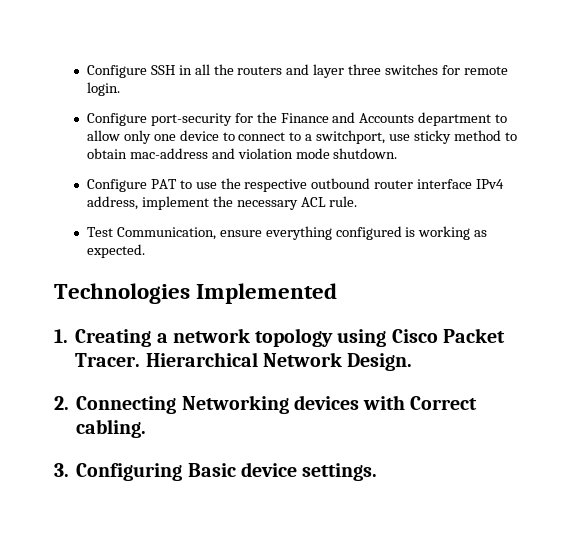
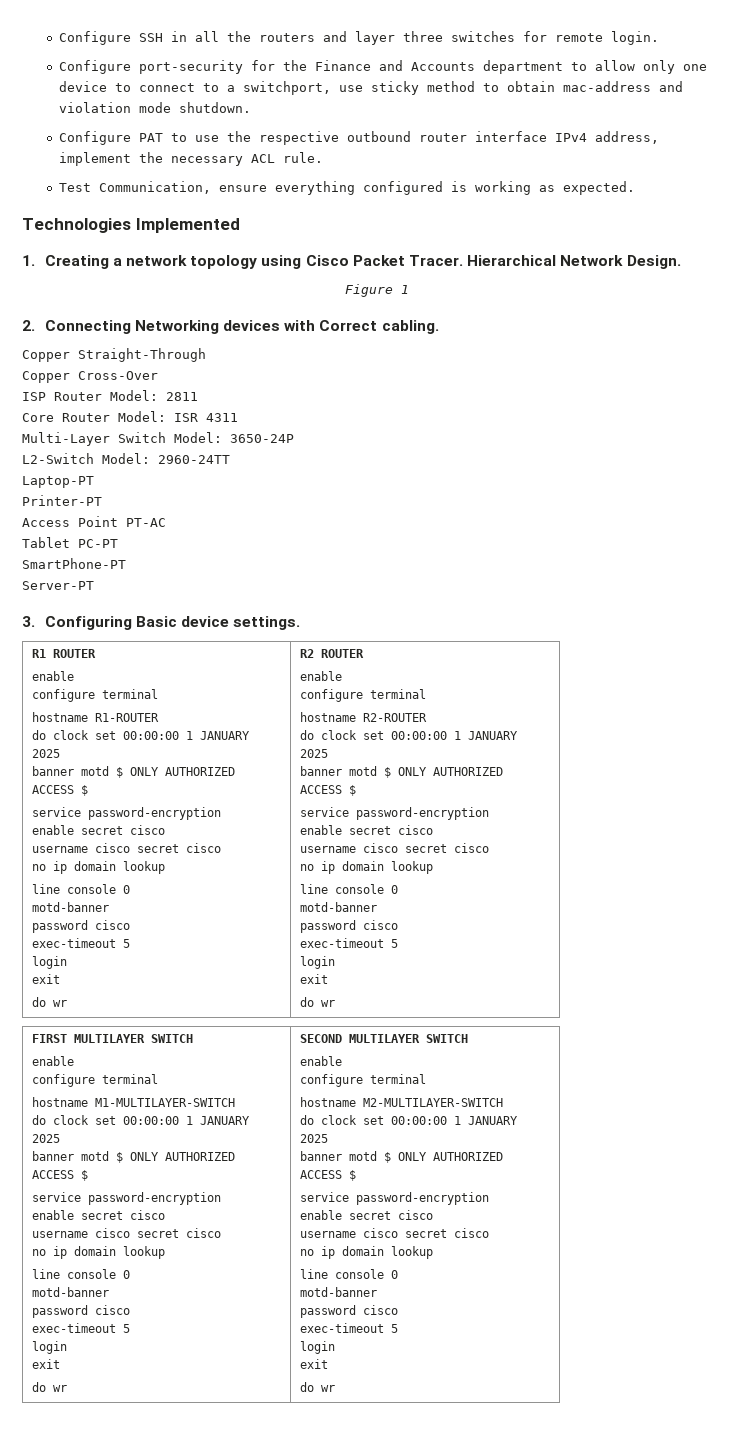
+ Figure 1
+ Copper Straight-Through
+ Copper Cross-Over
+ ISP Router Model: 2811
+ Core Router Model: ISR 4311
+ Multi-Layer Switch Model: 3650-24P
+ L2-Switch Model: 2960-24TT
+ Laptop-PT
+ Printer-PT
+ Access Point PT-AC
+ Tablet PC-PT
+ SmartPhone-PT
+ Server-PT
+ R1 ROUTER
+ enable
+ configure terminal
+ hostname R1-ROUTER
+ do clock set 00:00:00 1 JANUARY 2025
+ banner motd $ ONLY AUTHORIZED ACCESS $
+ service password-encryption
+ enable secret cisco
+ username cisco secret cisco
+ no ip domain lookup
+ line console 0
+ motd-banner
+ password cisco
+ exec-timeout 5
+ login
+ exit
+ do wr | R2 ROUTER
+ enable
+ configure terminal
+ hostname R2-ROUTER
+ do clock set 00:00:00 1 JANUARY 2025
+ banner motd $ ONLY AUTHORIZED ACCESS $
+ service password-encryption
+ enable secret cisco
+ username cisco secret cisco
+ no ip domain lookup
+ line console 0
+ motd-banner
+ password cisco
+ exec-timeout 5
+ login
+ exit
+ do wr
+ FIRST MULTILAYER SWITCH
+ enable
+ configure terminal
+ hostname M1-MULTILAYER-SWITCH
+ do clock set 00:00:00 1 JANUARY 2025
+ banner motd $ ONLY AUTHORIZED ACCESS $
+ service password-encryption
+ enable secret cisco
+ username cisco secret cisco
+ no ip domain lookup
+ line console 0
+ motd-banner
+ password cisco
+ exec-timeout 5
+ login
+ exit
+ do wr | SECOND MULTILAYER SWITCH
+ enable
+ configure terminal
+ hostname M2-MULTILAYER-SWITCH
+ do clock set 00:00:00 1 JANUARY 2025
+ banner motd $ ONLY AUTHORIZED ACCESS $
+ service password-encryption
+ enable secret cisco
+ username cisco secret cisco
+ no ip domain lookup
+ line console 0
+ motd-banner
+ password cisco
+ exec-timeout 5
+ login
+ exit
+ do wr

